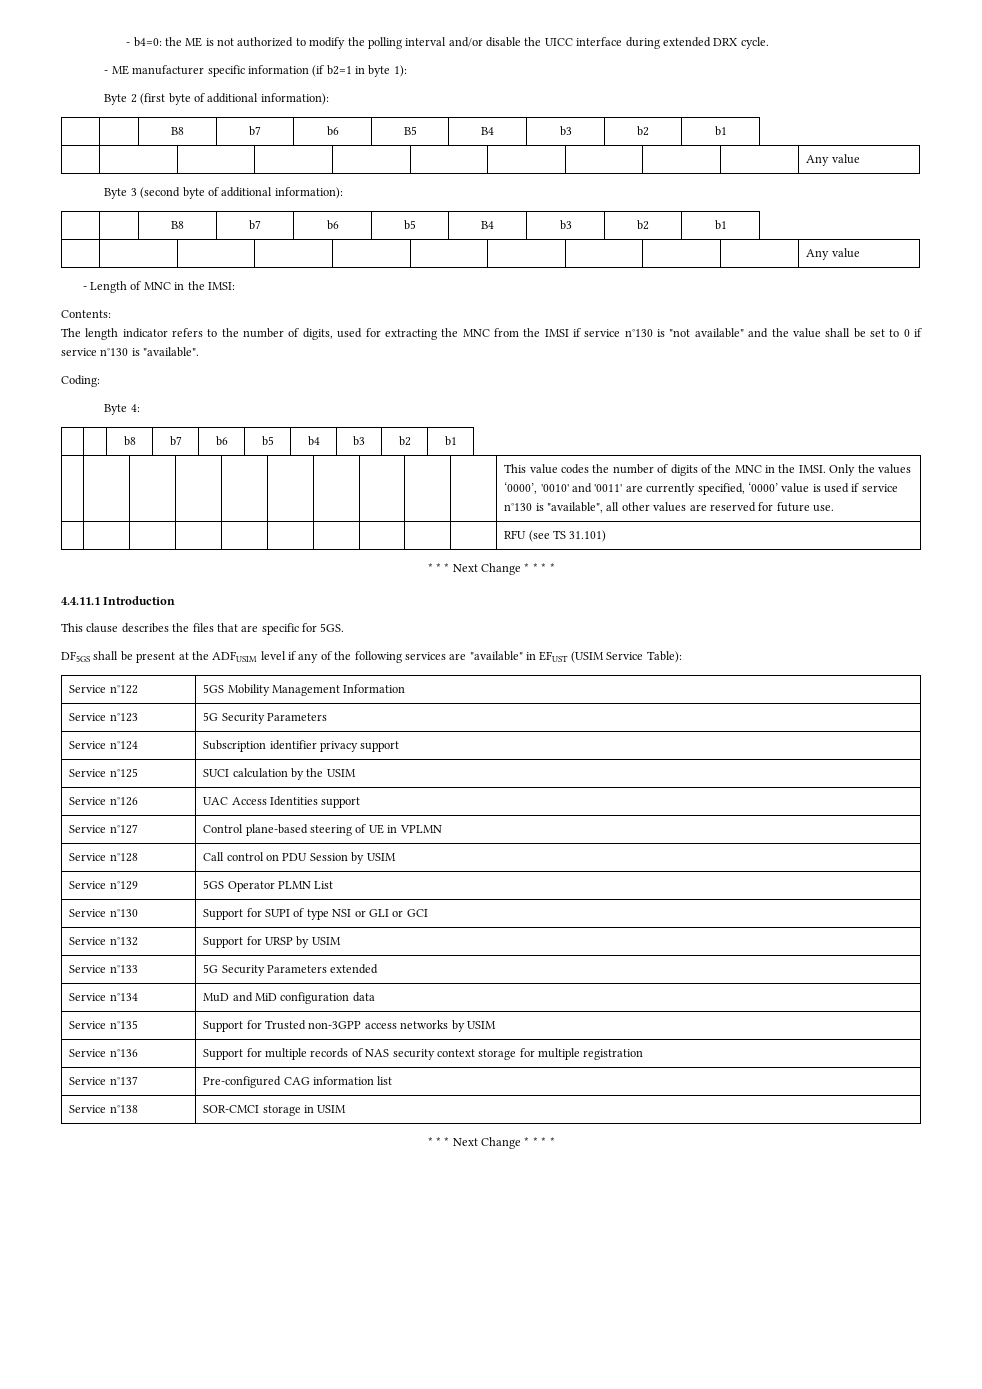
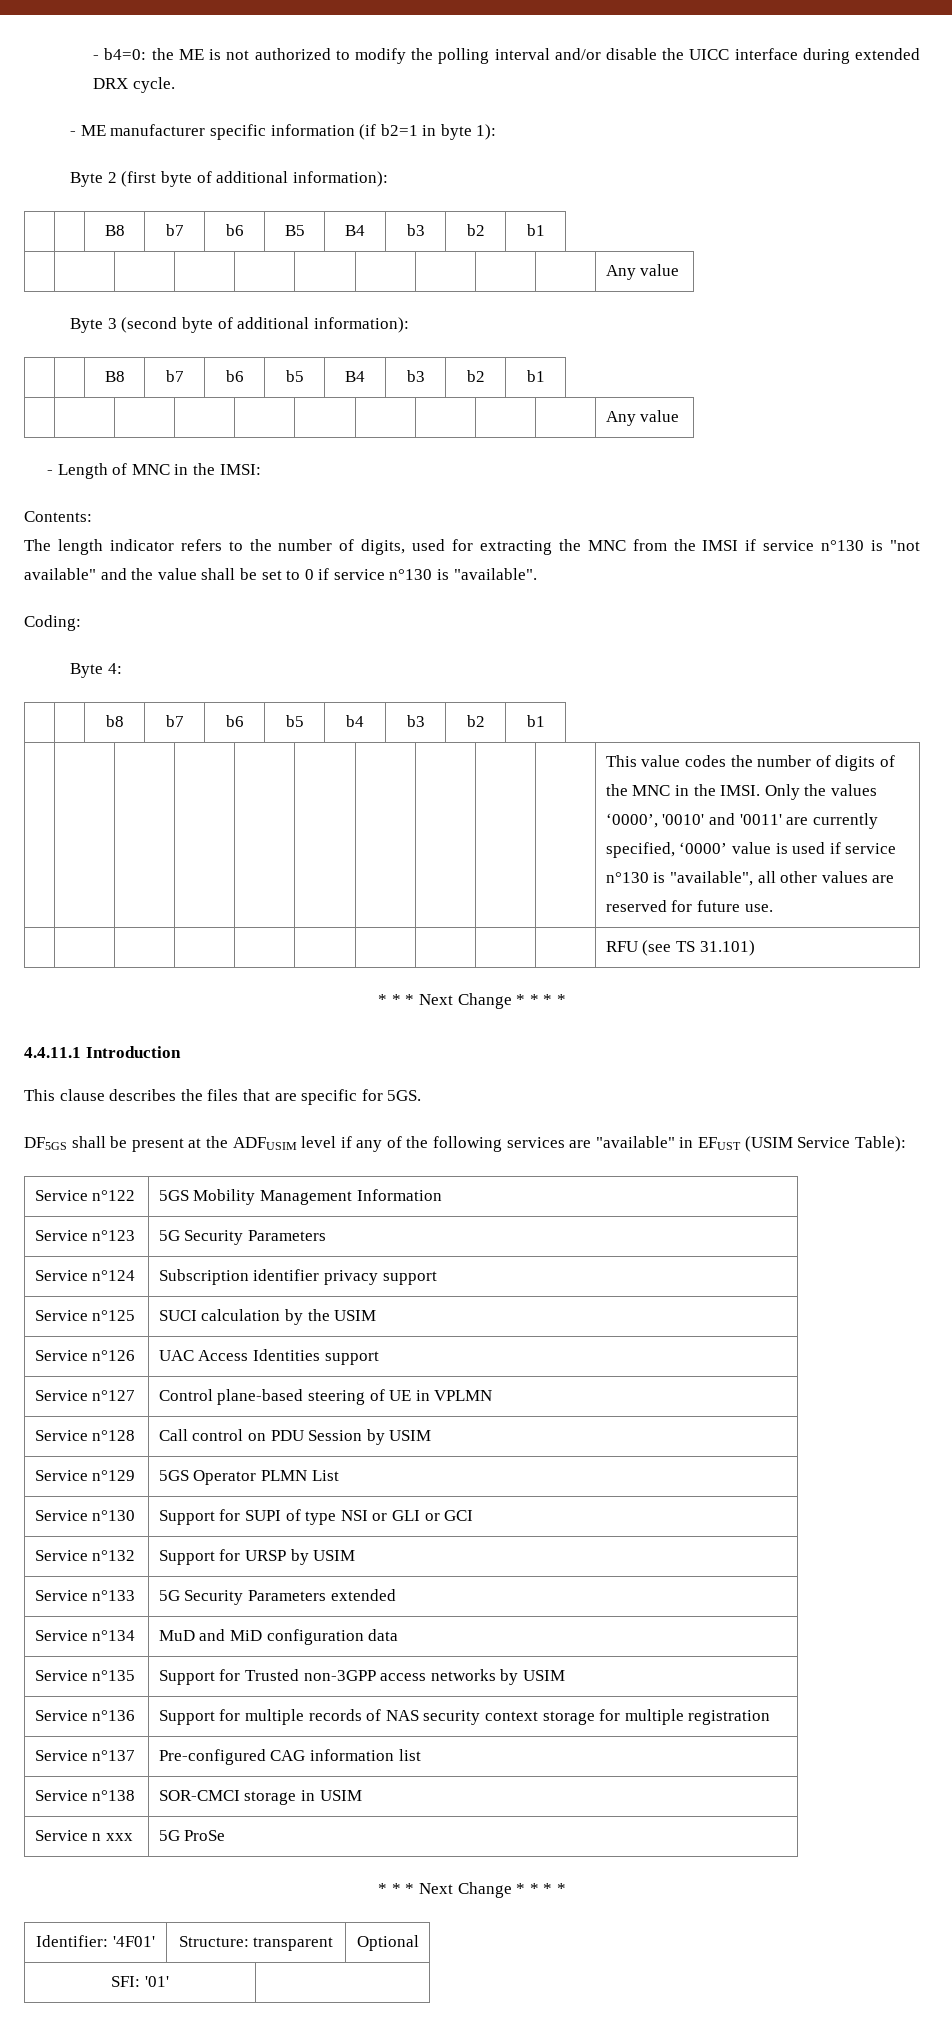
  Service n°138 | SOR-CMCI storage in USIM
+ Service n xxx | 5G ProSe
  * * * Next Change * * * *
+ Identifier: '4F01' | Structure: transparent | Optional
+ SFI: '01' |

